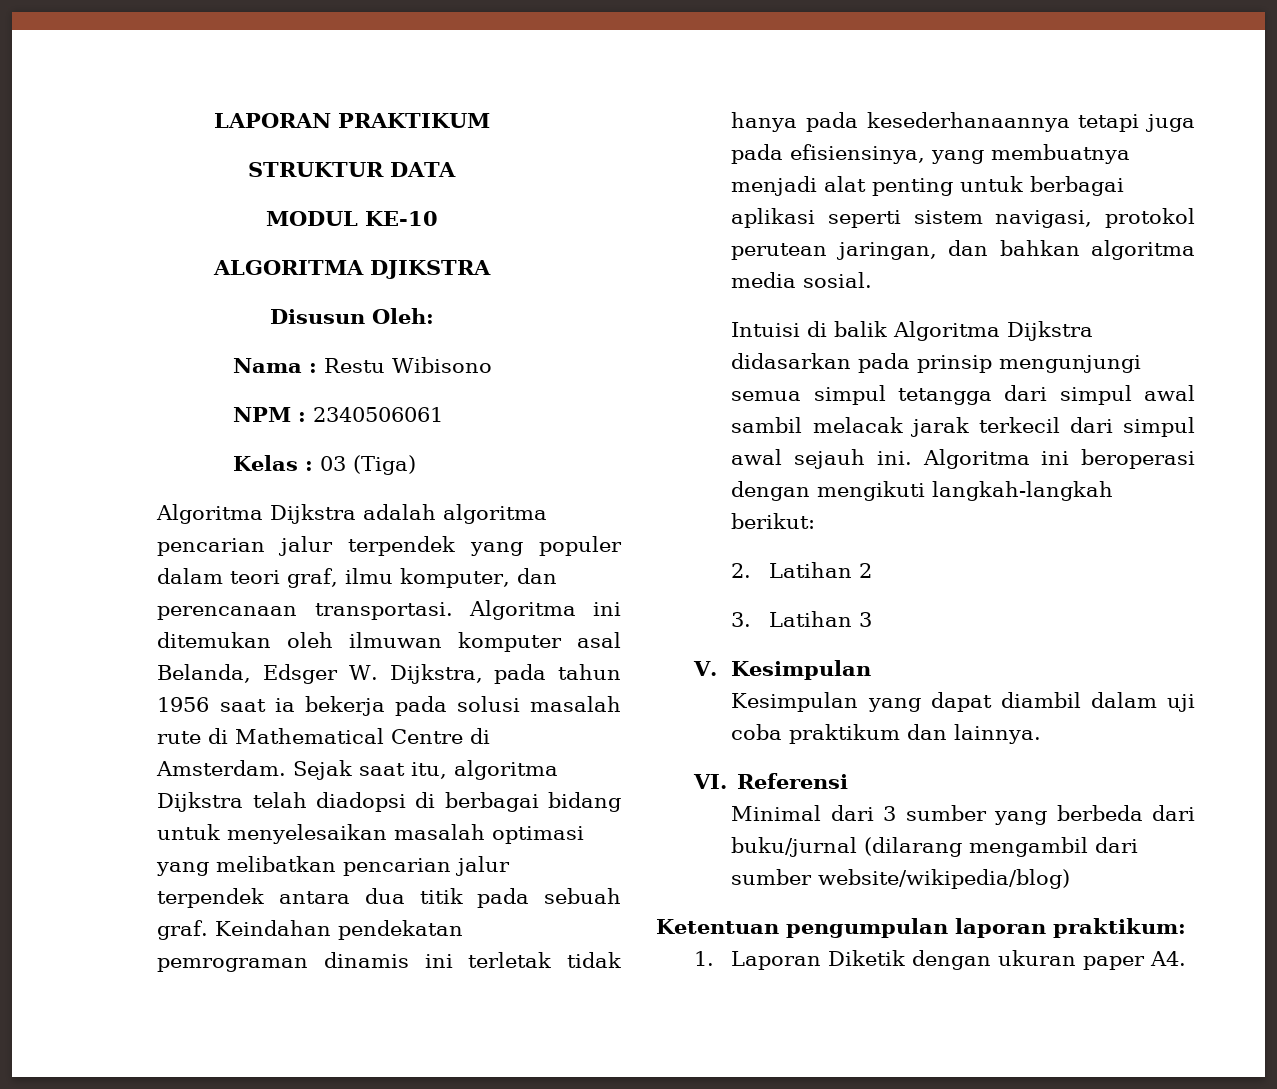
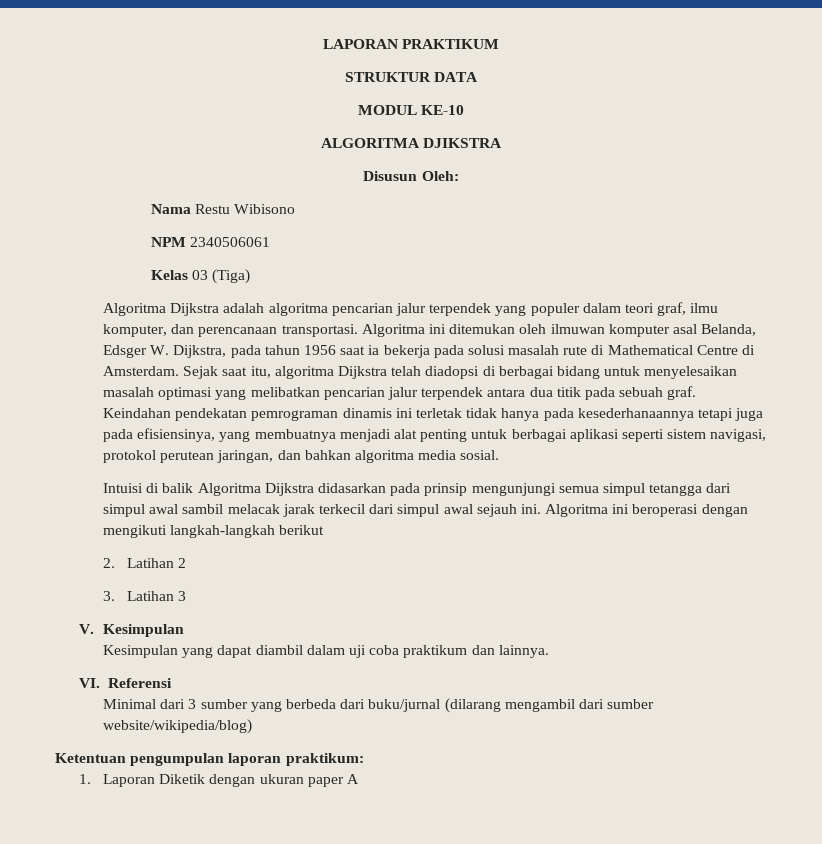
- Nama : Restu Wibisono
+ Nama Restu Wibisono
- NPM : 2340506061
+ NPM 2340506061
- Kelas : 03 (Tiga)
+ Kelas 03 (Tiga)
- Algoritma ini beroperasi dengan mengikuti langkah-langkah berikut:
+ Algoritma ini beroperasi dengan mengikuti langkah-langkah berikut
- 1. Laporan Diketik dengan ukuran paper A4.
+ 1. Laporan Diketik dengan ukuran paper A

